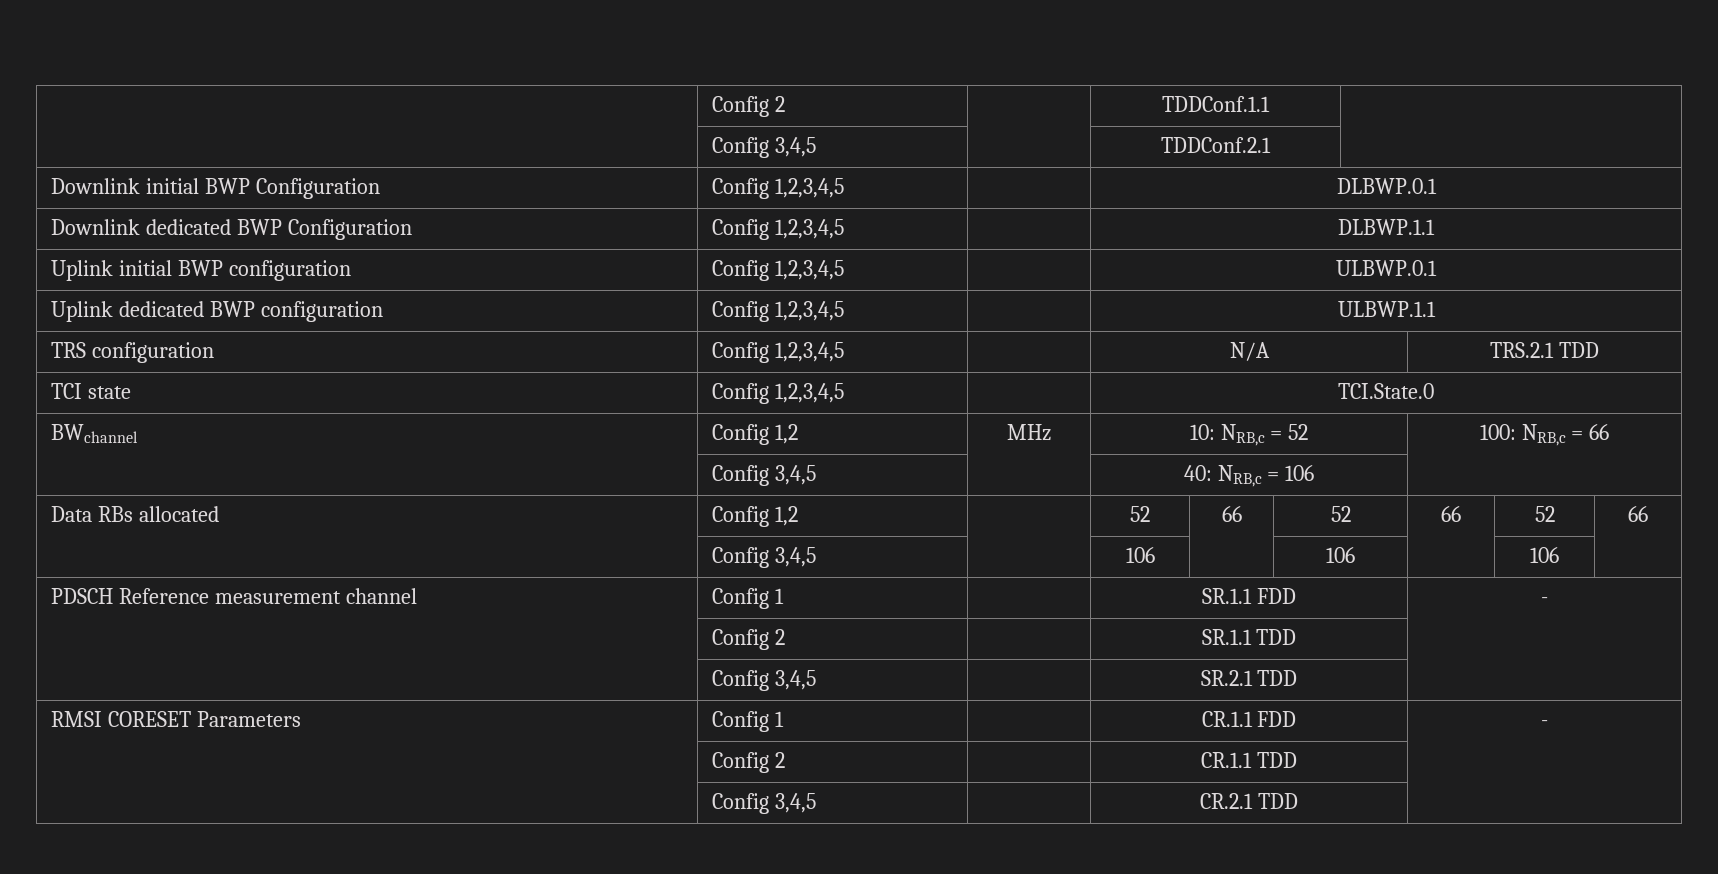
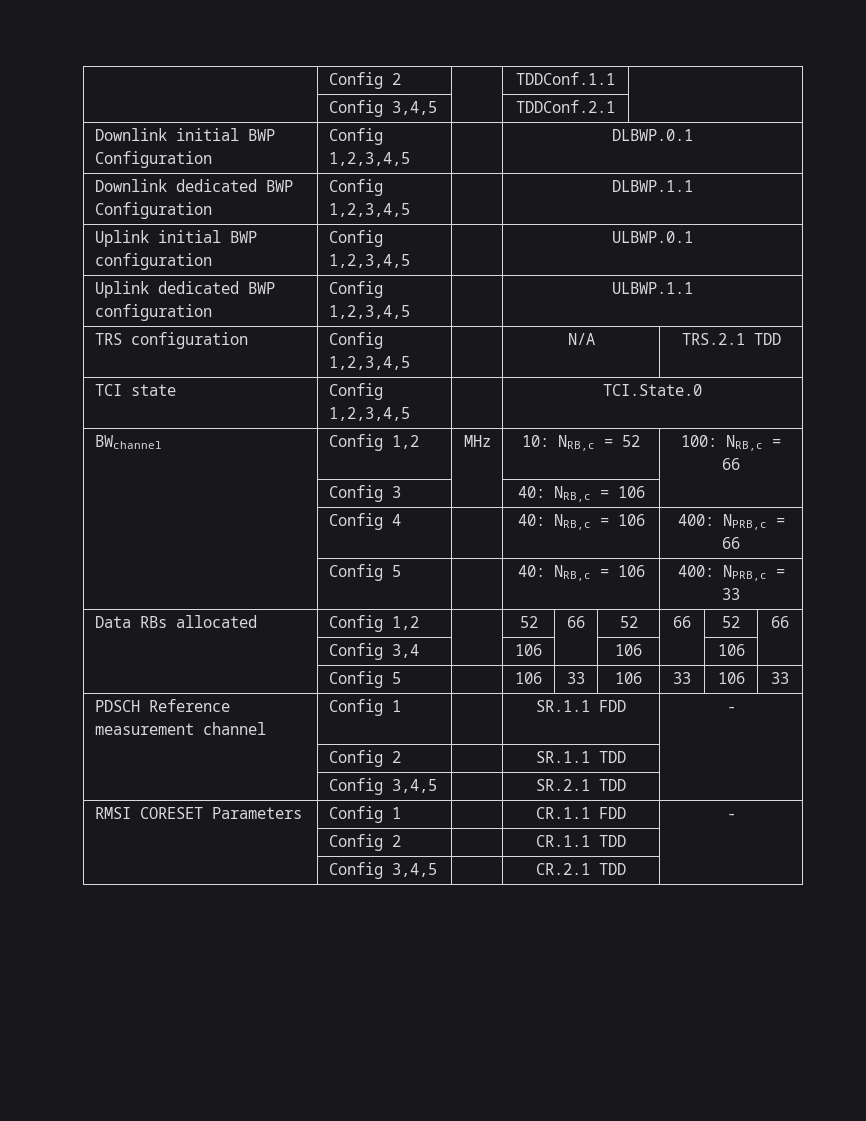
- | Config 3,4,5 | | 40: NRB,c = 106 |
+ | Config 3 | | 40: NRB,c = 106 |
+ | Config 4 | | 40: NRB,c = 106 | 400: NPRB,c = 66
+ | Config 5 | | 40: NRB,c = 106 | 400: NPRB,c = 33
- | Config 3,4,5 | | 106 | | 106 | | 106 |
+ | Config 3,4 | | 106 | | 106 | | 106 |
+ | Config 5 | | 106 | 33 | 106 | 33 | 106 | 33

